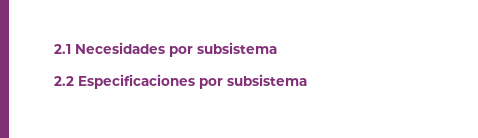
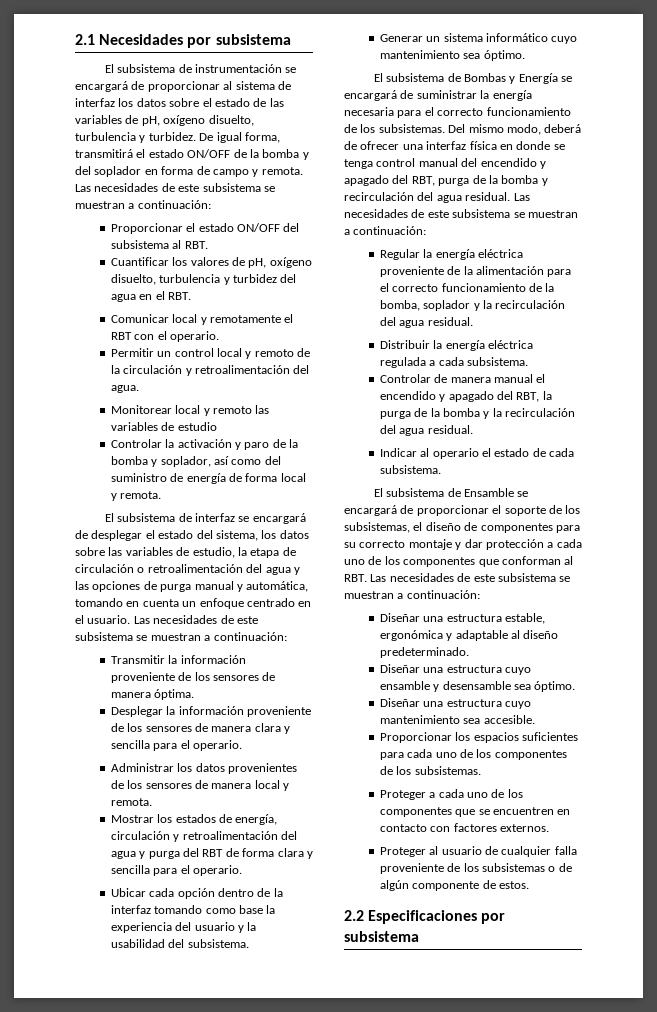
+ El subsistema de instrumentación se encargará de proporcionar al sistema de interfaz los datos sobre el estado de las variables de pH, oxígeno disuelto, turbulencia y turbidez. De igual forma, transmitirá el estado ON/OFF de la bomba y del soplador en forma de campo y remota. Las necesidades de este subsistema se muestran a continuación:
+ Proporcionar el estado ON/OFF del subsistema al RBT.
+ Cuantificar los valores de pH, oxígeno disuelto, turbulencia y turbidez del agua en el RBT.
+ Comunicar local y remotamente el RBT con el operario.
+ Permitir un control local y remoto de la circulación y retroalimentación del agua.
+ Monitorear local y remoto las variables de estudio
+ Controlar la activación y paro de la bomba y soplador, así como del suministro de energía de forma local y remota.
+ El subsistema de interfaz se encargará de desplegar el estado del sistema, los datos sobre las variables de estudio, la etapa de circulación o retroalimentación del agua y las opciones de purga manual y automática, tomando en cuenta un enfoque centrado en el usuario. Las necesidades de este subsistema se muestran a continuación:
+ Transmitir la información proveniente de los sensores de manera óptima.
+ Desplegar la información proveniente de los sensores de manera clara y sencilla para el operario.
+ Administrar los datos provenientes de los sensores de manera local y remota.
+ Mostrar los estados de energía, circulación y retroalimentación del agua y purga del RBT de forma clara y sencilla para el operario.
+ Ubicar cada opción dentro de la interfaz tomando como base la experiencia del usuario y la usabilidad del subsistema.
+ Generar un sistema informático cuyo mantenimiento sea óptimo.
+ El subsistema de Bombas y Energía se encargará de suministrar la energía necesaria para el correcto funcionamiento de los subsistemas. Del mismo modo, deberá de ofrecer una interfaz física en donde se tenga control manual del encendido y apagado del RBT, purga de la bomba y recirculación del agua residual. Las necesidades de este subsistema se muestran a continuación:
+ Regular la energía eléctrica proveniente de la alimentación para el correcto funcionamiento de la bomba, soplador y la recirculación del agua residual.
+ Distribuir la energía eléctrica regulada a cada subsistema.
+ Controlar de manera manual el encendido y apagado del RBT, la purga de la bomba y la recirculación del agua residual.
+ Indicar al operario el estado de cada subsistema.
+ El subsistema de Ensamble se encargará de proporcionar el soporte de los subsistemas, el diseño de componentes para su correcto montaje y dar protección a cada uno de los componentes que conforman al RBT. Las necesidades de este subsistema se muestran a continuación:
+ Diseñar una estructura estable, ergonómica y adaptable al diseño predeterminado.
+ Diseñar una estructura cuyo ensamble y desensamble sea óptimo.
+ Diseñar una estructura cuyo mantenimiento sea accesible.
+ Proporcionar los espacios suficientes para cada uno de los componentes de los subsistemas.
+ Proteger a cada uno de los componentes que se encuentren en contacto con factores externos.
+ Proteger al usuario de cualquier falla proveniente de los subsistemas o de algún componente de estos.

